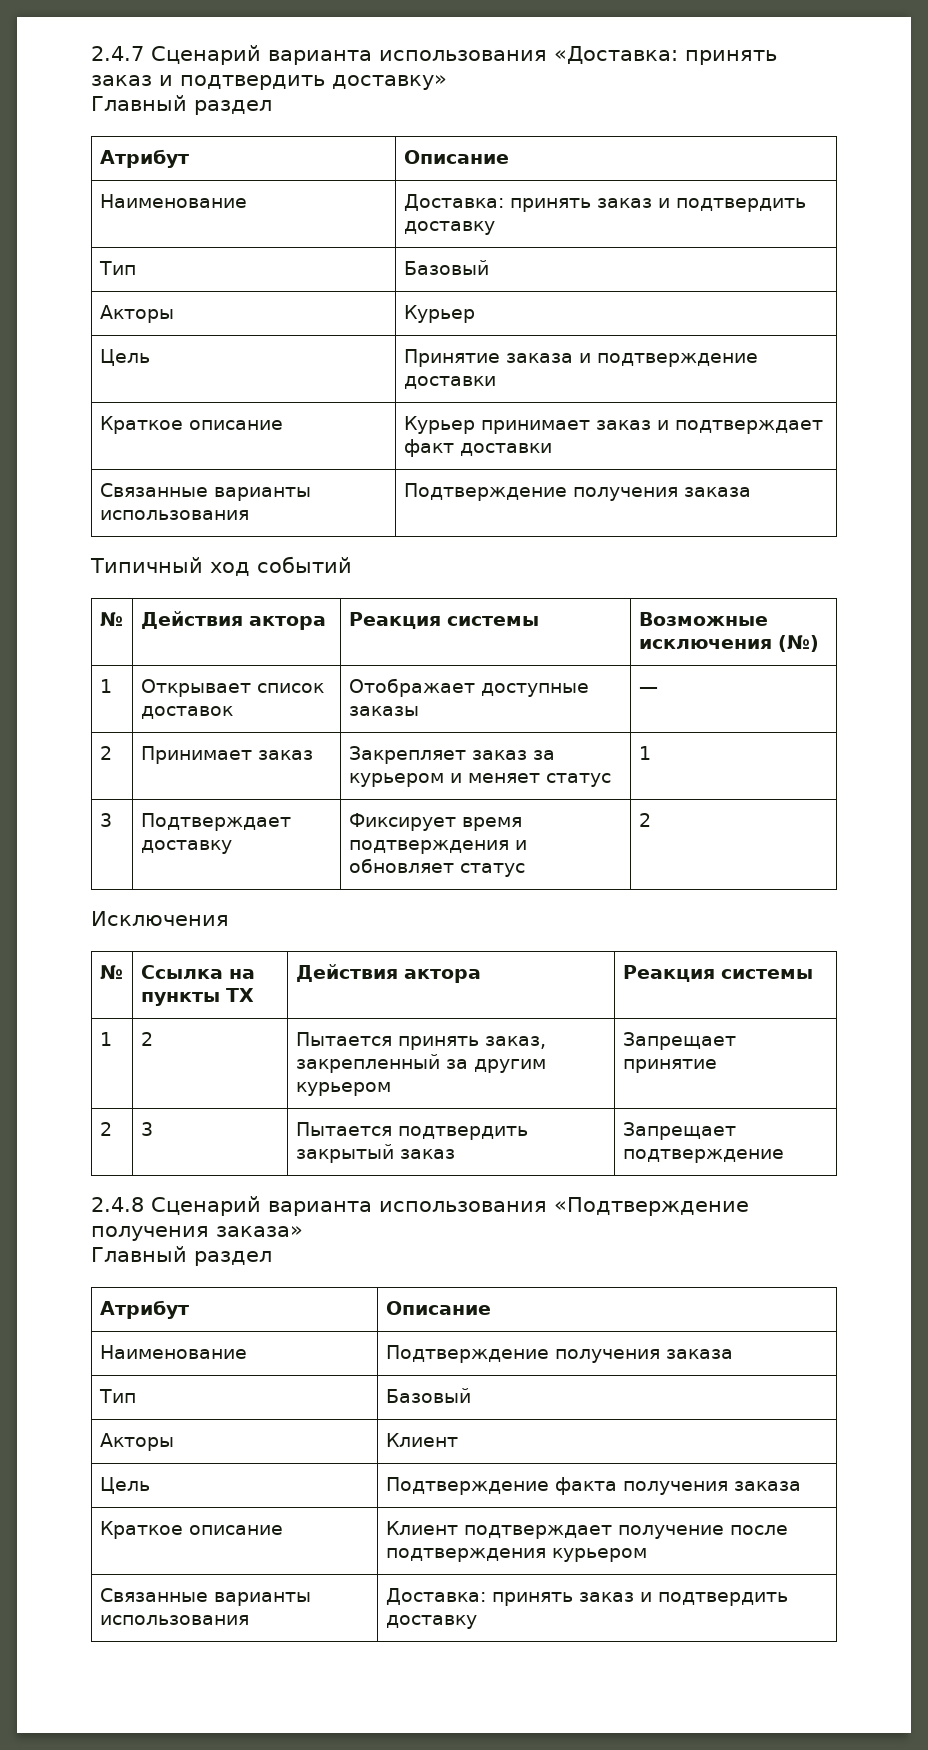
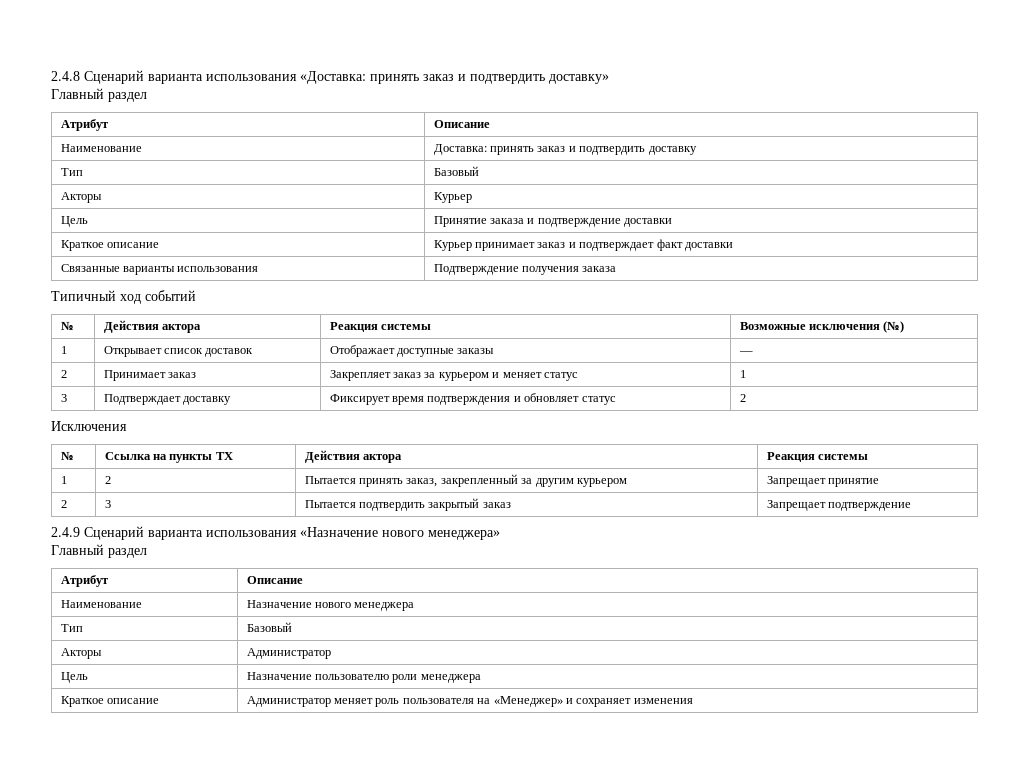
- 2.4.7 Сценарий варианта использования «Доставка: принять заказ и подтвердить доставку»
+ 2.4.8 Сценарий варианта использования «Доставка: принять заказ и подтвердить доставку»
- 2.4.8 Сценарий варианта использования «Подтверждение получения заказа»
+ 2.4.9 Сценарий варианта использования «Назначение нового менеджера»
  Главный раздел
  Атрибут | Описание
- Наименование | Подтверждение получения заказа
+ Наименование | Назначение нового менеджера
  Тип | Базовый
- Акторы | Клиент
- Цель | Подтверждение факта получения заказа
- Краткое описание | Клиент подтверждает получение после подтверждения курьером
- Связанные варианты использования | Доставка: принять заказ и подтвердить доставку
+ Акторы | Администратор
+ Цель | Назначение пользователю роли менеджера
+ Краткое описание | Администратор меняет роль пользователя на «Менеджер» и сохраняет изменения

